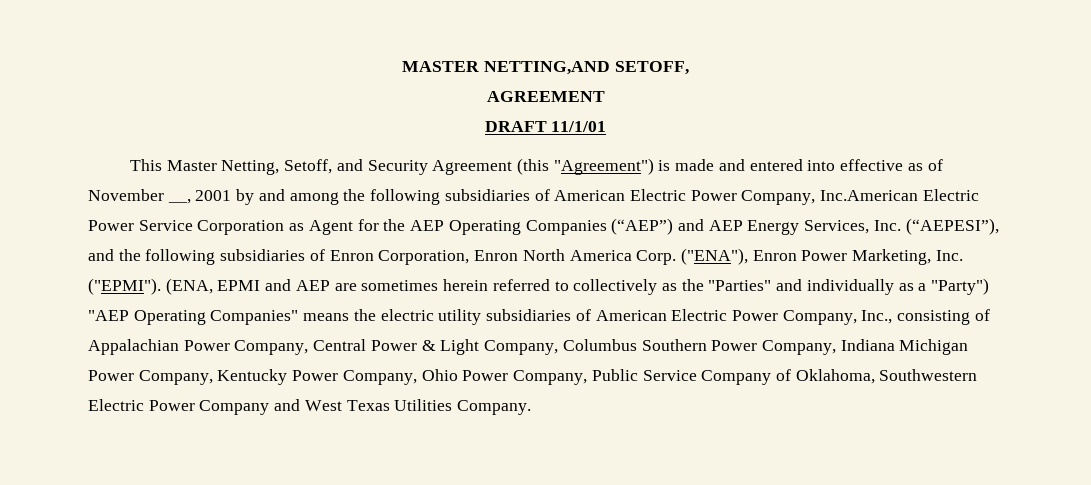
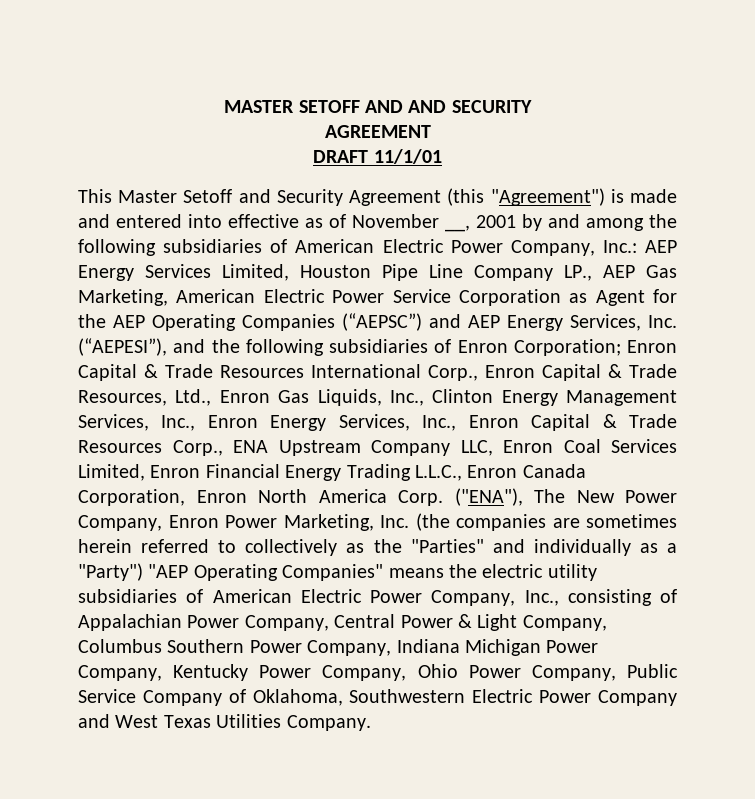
- MASTER NETTING,AND SETOFF,
+ MASTER SETOFF AND AND SECURITY
- This Master Netting, Setoff, and Security Agreement (this "Agreement") is made and entered into effective as of November __, 2001 by and among the following subsidiaries of American Electric Power Company, Inc.American Electric Power Service Corporation as Agent for the AEP Operating Companies (“AEP”) and AEP Energy Services, Inc. (“AEPESI”), and the following subsidiaries of Enron Corporation, Enron North America Corp.
+ This Master Setoff and Security Agreement (this "Agreement") is made and entered into effective as of November __, 2001 by and among the following subsidiaries of American Electric Power Company, Inc.: AEP Energy Services Limited, Houston Pipe Line Company LP., AEP Gas Marketing, American Electric Power Service Corporation as Agent for the AEP Operating Companies (“AEPSC”) and AEP Energy Services, Inc. (“AEPESI”), and the following subsidiaries of Enron Corporation; Enron Capital & Trade Resources International Corp., Enron Capital & Trade Resources, Ltd., Enron Gas Liquids, Inc., Clinton Energy Management Services, Inc., Enron Energy Services, Inc., Enron Capital & Trade Resources Corp., ENA Upstream Company LLC, Enron Coal Services Limited, Enron Financial Energy Trading L.L.C., Enron Canada Corporation, Enron North America Corp.
- ("ENA"), Enron Power Marketing, Inc. ("EPMI"). (ENA, EPMI and AEP are sometimes herein referred to collectively as the "Parties" and individually as a "Party") "AEP Operating Companies" means the electric utility subsidiaries of American Electric Power Company, Inc., consisting of Appalachian Power Company, Central Power & Light Company, Columbus Southern Power Company, Indiana Michigan Power Company, Kentucky Power Company, Ohio Power Company, Public Service Company of Oklahoma, Southwestern Electric Power Company and West Texas Utilities Company.
+ ("ENA"), The New Power Company, Enron Power Marketing, Inc. (the companies are sometimes herein referred to collectively as the "Parties" and individually as a "Party") "AEP Operating Companies" means the electric utility subsidiaries of American Electric Power Company, Inc., consisting of Appalachian Power Company, Central Power & Light Company, Columbus Southern Power Company, Indiana Michigan Power Company, Kentucky Power Company, Ohio Power Company, Public Service Company of Oklahoma, Southwestern Electric Power Company and West Texas Utilities Company.

